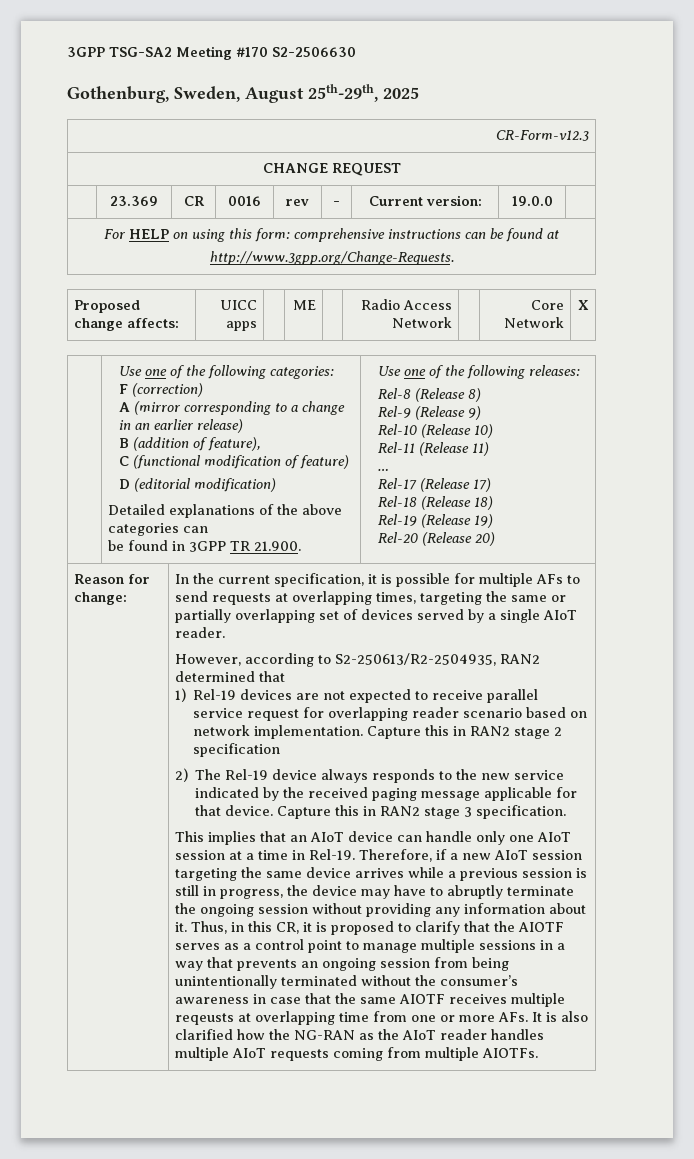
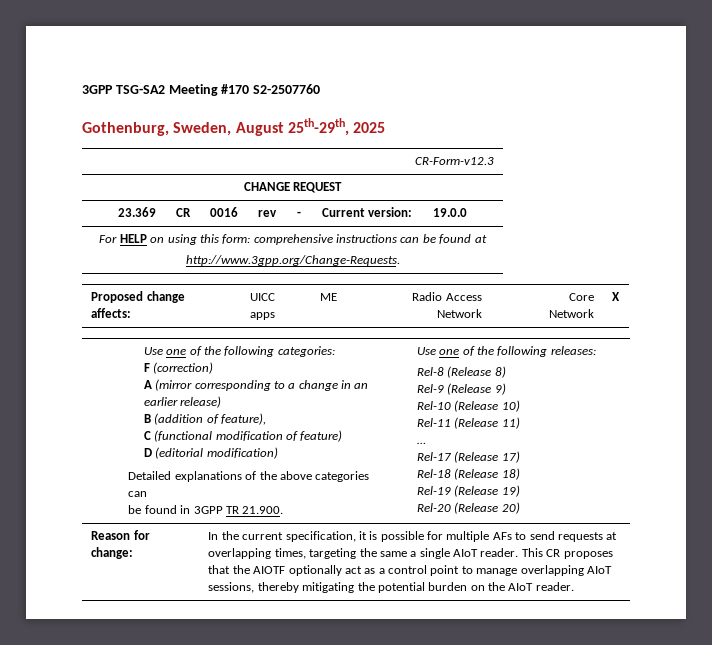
- 3GPP TSG-SA2 Meeting #170 S2-2506630
+ 3GPP TSG-SA2 Meeting #170 S2-2507760
- In the current specification, it is possible for multiple AFs to send requests at overlapping times, targeting the same or partially overlapping set of devices served by a single AIoT reader.
- However, according to S2-250613/R2-2504935, RAN2 determined that
- 1) Rel-19 devices are not expected to receive parallel service request for overlapping reader scenario based on network implementation. Capture this in RAN2 stage 2 specification
- 2) The Rel-19 device always responds to the new service indicated by the received paging message applicable for that device. Capture this in RAN2 stage 3 specification.
- This implies that an AIoT device can handle only one AIoT session at a time in Rel-19. Therefore, if a new AIoT session targeting the same device arrives while a previous session is still in progress, the device may have to abruptly terminate the ongoing session without providing any information about it. Thus, in this CR, it is proposed to clarify that the AIOTF serves as a control point to manage multiple sessions in a way that prevents an ongoing session from being unintentionally terminated without the consumer’s awareness in case that the same AIOTF receives multiple reqeusts at overlapping time from one or more AFs. It is also clarified how the NG-RAN as the AIoT reader handles multiple AIoT requests coming from multiple AIOTFs.
+ In the current specification, it is possible for multiple AFs to send requests at overlapping times, targeting the same a single AIoT reader. This CR proposes that the AIOTF optionally act as a control point to manage overlapping AIoT sessions, thereby mitigating the potential burden on the AIoT reader.

